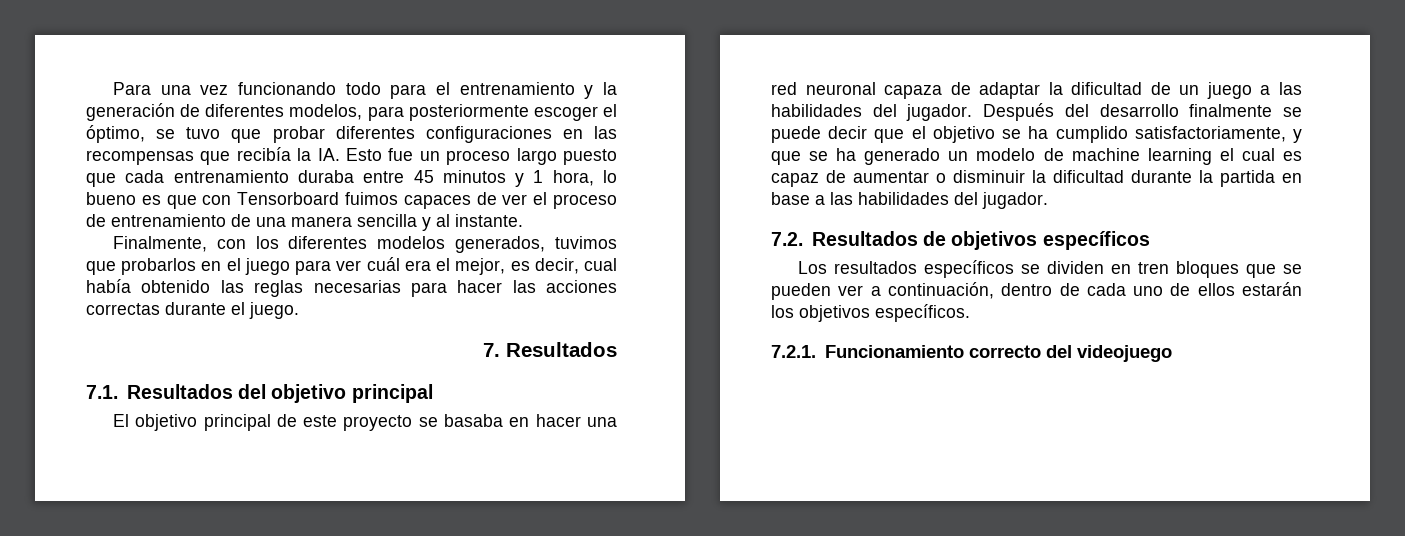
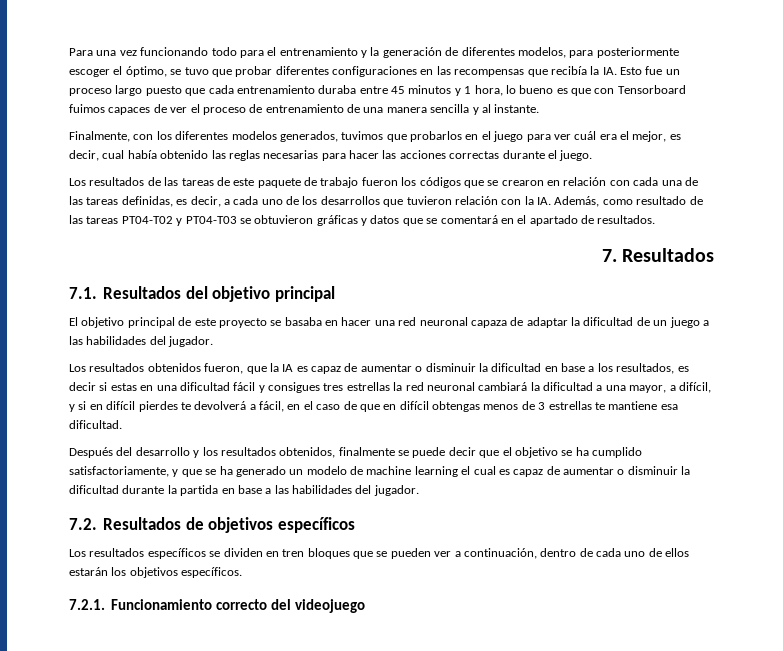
+ Los resultados de las tareas de este paquete de trabajo fueron los códigos que se crearon en relación con cada una de las tareas definidas, es decir, a cada uno de los desarrollos que tuvieron relación con la IA. Además, como resultado de las tareas PT04-T02 y PT04-T03 se obtuvieron gráficas y datos que se comentará en el apartado de resultados.
- El objetivo principal de este proyecto se basaba en hacer una red neuronal capaza de adaptar la dificultad de un juego a las habilidades del jugador. Después del desarrollo finalmente se puede decir que el objetivo se ha cumplido satisfactoriamente, y que se ha generado un modelo de machine learning el cual es capaz de aumentar o disminuir la dificultad durante la partida en base a las habilidades del jugador.
+ El objetivo principal de este proyecto se basaba en hacer una red neuronal capaza de adaptar la dificultad de un juego a las habilidades del jugador.
+ Los resultados obtenidos fueron, que la IA es capaz de aumentar o disminuir la dificultad en base a los resultados, es decir si estas en una dificultad fácil y consigues tres estrellas la red neuronal cambiará la dificultad a una mayor, a difícil, y si en difícil pierdes te devolverá a fácil, en el caso de que en difícil obtengas menos de 3 estrellas te mantiene esa dificultad.
+ Después del desarrollo y los resultados obtenidos, finalmente se puede decir que el objetivo se ha cumplido satisfactoriamente, y que se ha generado un modelo de machine learning el cual es capaz de aumentar o disminuir la dificultad durante la partida en base a las habilidades del jugador.

